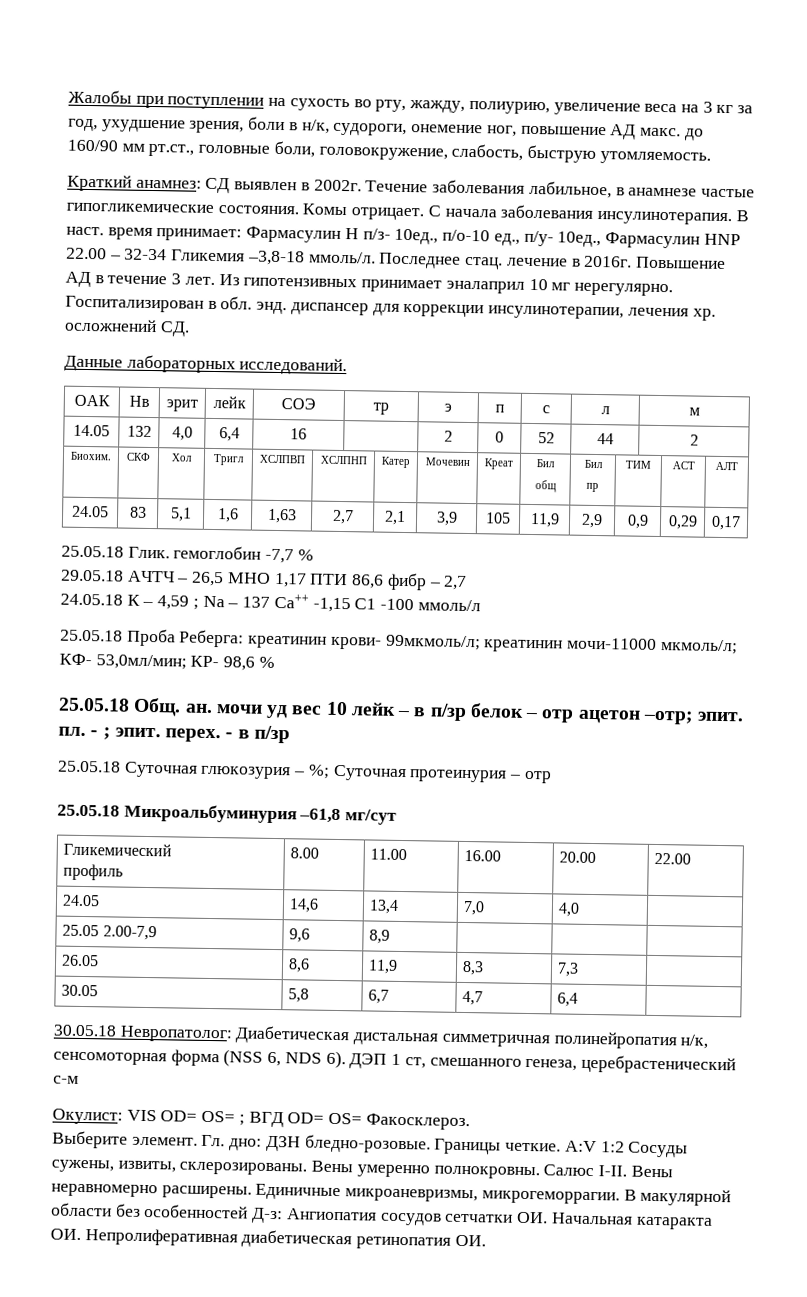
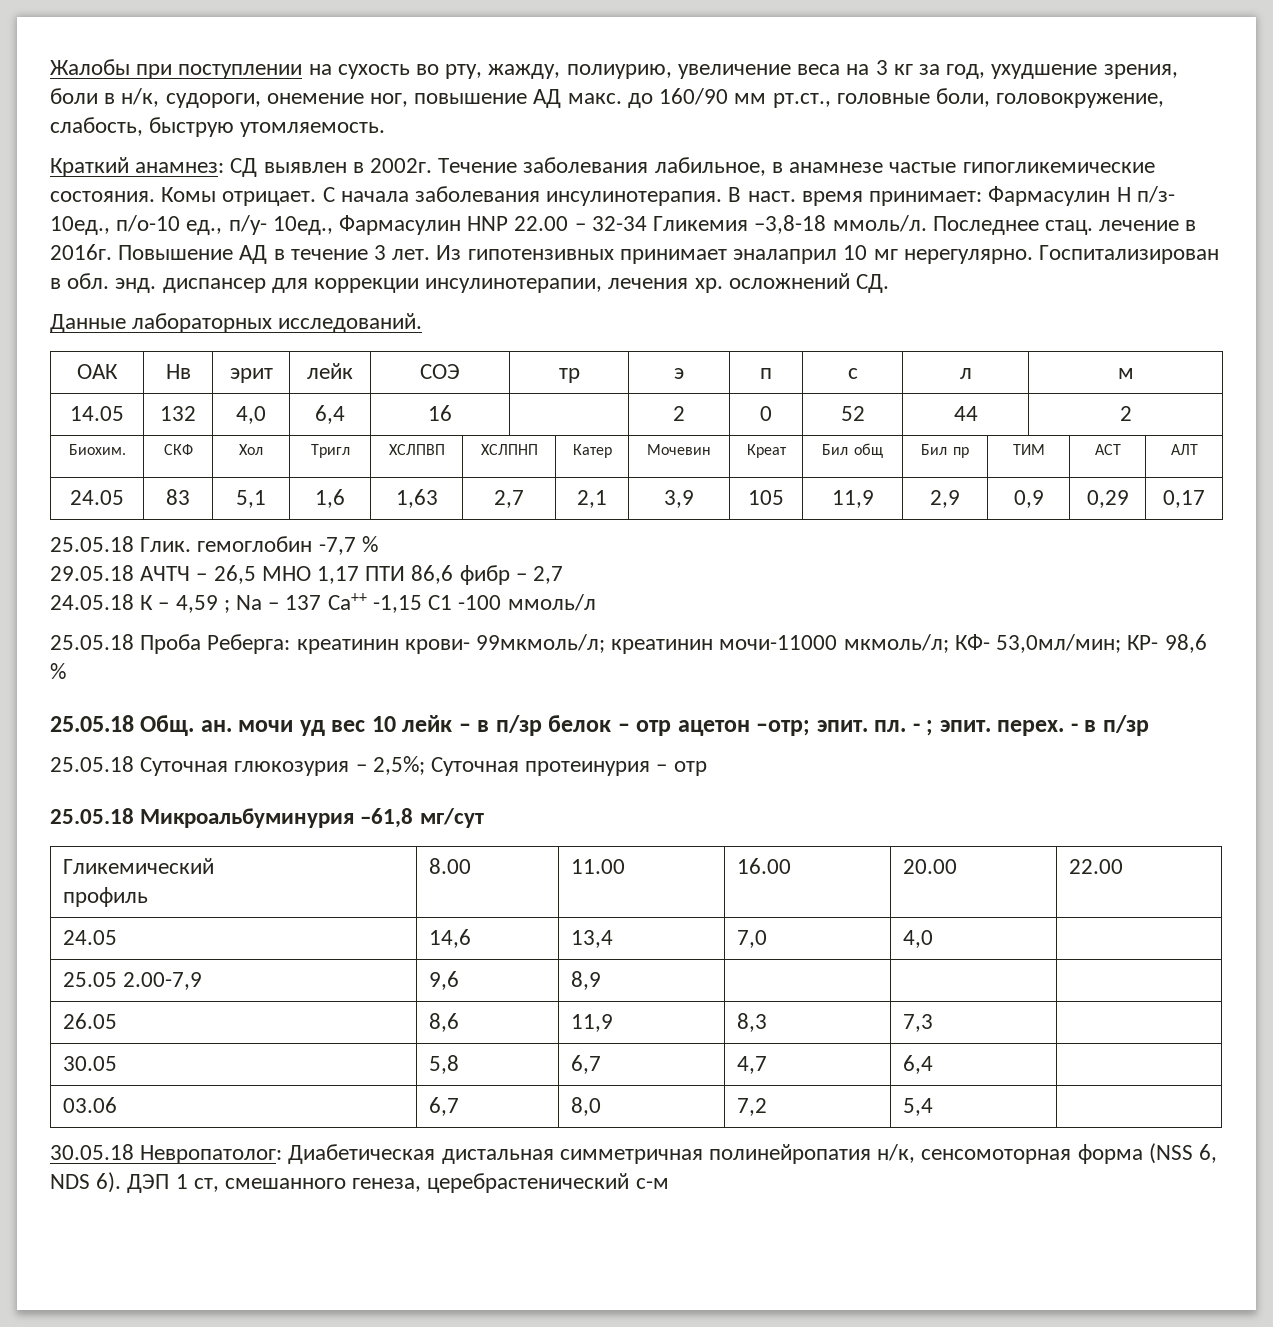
- 25.05.18 Суточная глюкозурия – %; Суточная протеинурия – отр
+ 25.05.18 Суточная глюкозурия – 2,5%; Суточная протеинурия – отр
+ 03.06 | 6,7 | 8,0 | 7,2 | 5,4 |
- Окулист: VIS OD= OS= ; ВГД OD= OS= Факосклероз.
- Выберите элемент. Гл. дно: ДЗН бледно-розовые. Границы четкие. А:V 1:2 Сосуды сужены, извиты, склерозированы. Вены умеренно полнокровны. Салюс I-II. Вены неравномерно расширены. Единичные микроаневризмы, микрогеморрагии. В макулярной области без особенностей Д-з: Ангиопатия сосудов сетчатки ОИ. Начальная катаракта ОИ. Непролиферативная диабетическая ретинопатия ОИ.

